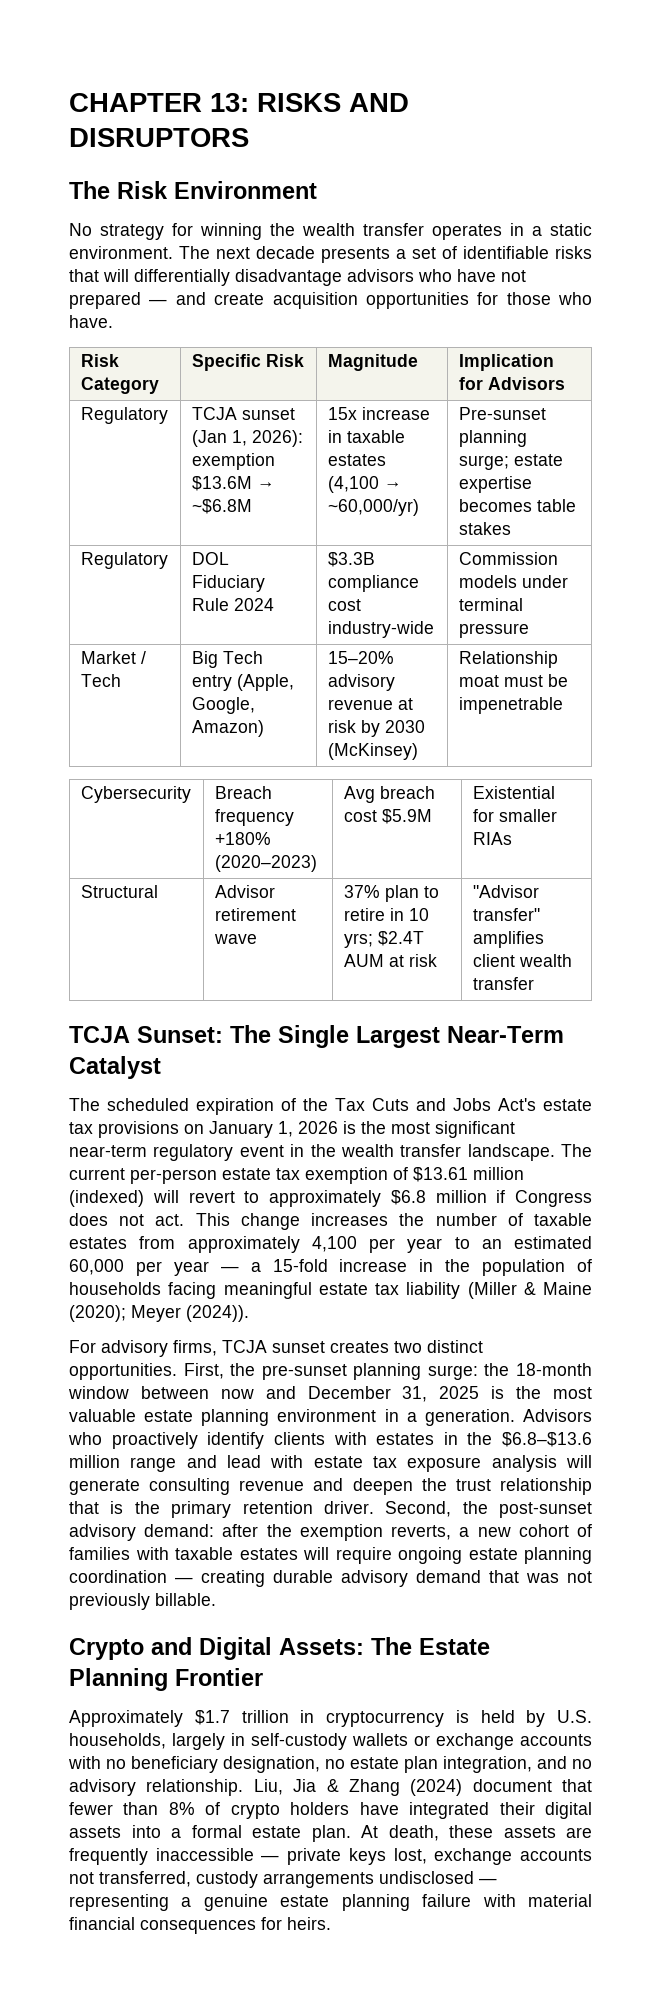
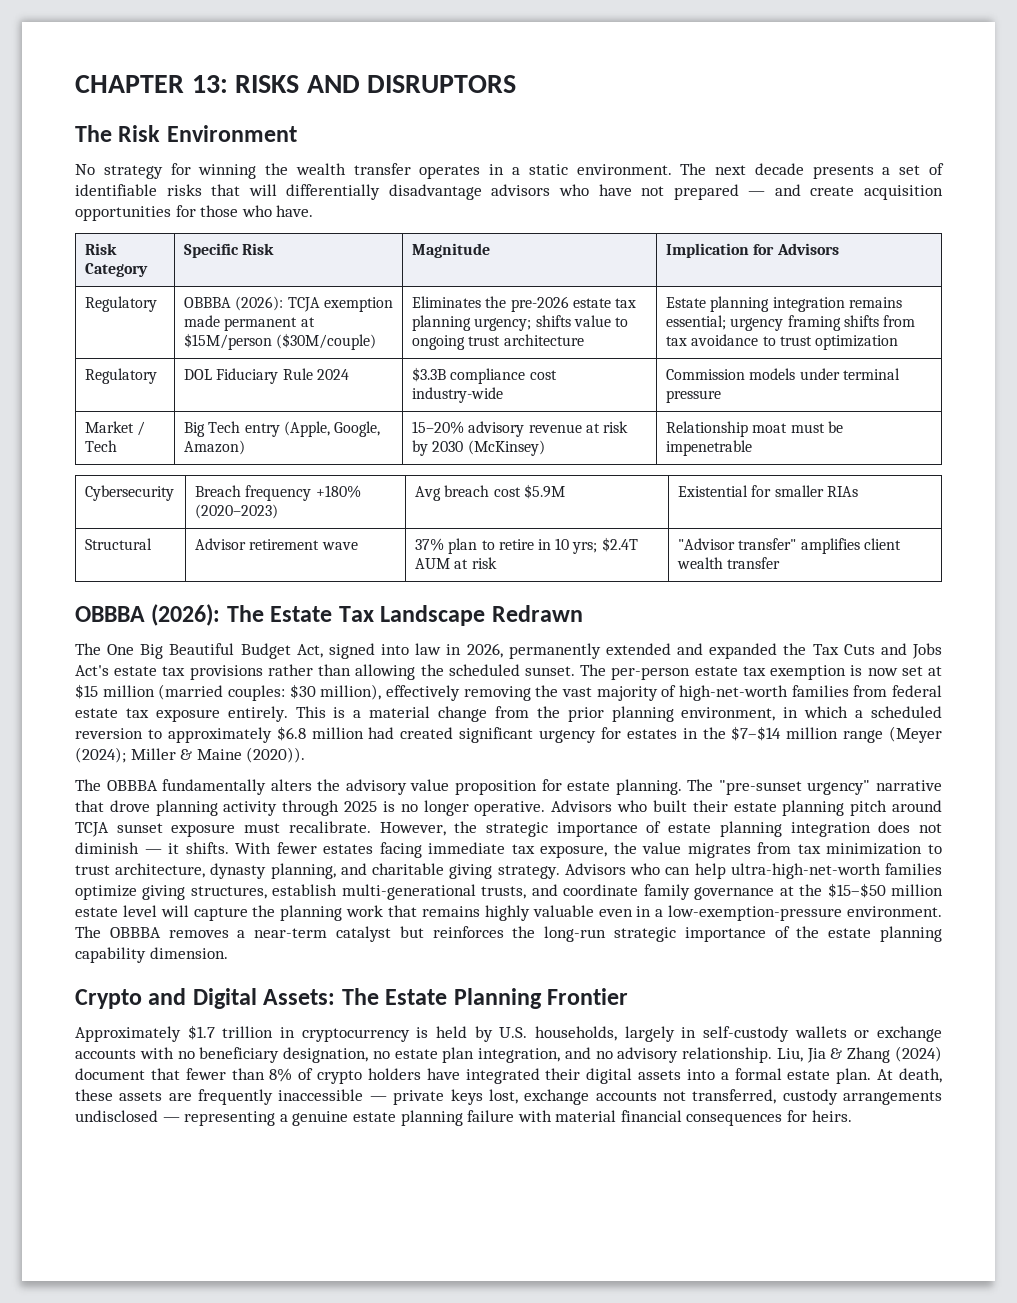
- Regulatory | TCJA sunset (Jan 1, 2026): exemption $13.6M → ~$6.8M | 15x increase in taxable estates (4,100 → ~60,000/yr) | Pre-sunset planning surge; estate expertise becomes table stakes
+ Regulatory | OBBBA (2026): TCJA exemption made permanent at $15M/person ($30M/couple) | Eliminates the pre-2026 estate tax planning urgency; shifts value to ongoing trust architecture | Estate planning integration remains essential; urgency framing shifts from tax avoidance to trust optimization
- TCJA Sunset: The Single Largest Near-Term Catalyst
- The scheduled expiration of the Tax Cuts and Jobs Act's estate tax provisions on January 1, 2026 is the most significant near-term regulatory event in the wealth transfer landscape. The current per-person estate tax exemption of $13.61 million (indexed) will revert to approximately $6.8 million if Congress does not act. This change increases the number of taxable estates from approximately 4,100 per year to an estimated 60,000 per year — a 15-fold increase in the population of households facing meaningful estate tax liability (Miller & Maine (2020); Meyer (2024)).
- For advisory firms, TCJA sunset creates two distinct opportunities. First, the pre-sunset planning surge: the 18-month window between now and December 31, 2025 is the most valuable estate planning environment in a generation. Advisors who proactively identify clients with estates in the $6.8–$13.6 million range and lead with estate tax exposure analysis will generate consulting revenue and deepen the trust relationship that is the primary retention driver. Second, the post-sunset advisory demand: after the exemption reverts, a new cohort of families with taxable estates will require ongoing estate planning coordination — creating durable advisory demand that was not previously billable.
+ OBBBA (2026): The Estate Tax Landscape Redrawn
+ The One Big Beautiful Budget Act, signed into law in 2026, permanently extended and expanded the Tax Cuts and Jobs Act's estate tax provisions rather than allowing the scheduled sunset. The per-person estate tax exemption is now set at $15 million (married couples: $30 million), effectively removing the vast majority of high-net-worth families from federal estate tax exposure entirely. This is a material change from the prior planning environment, in which a scheduled reversion to approximately $6.8 million had created significant urgency for estates in the $7–$14 million range (Meyer (2024); Miller & Maine (2020)).
+ The OBBBA fundamentally alters the advisory value proposition for estate planning. The "pre-sunset urgency" narrative that drove planning activity through 2025 is no longer operative. Advisors who built their estate planning pitch around TCJA sunset exposure must recalibrate. However, the strategic importance of estate planning integration does not diminish — it shifts. With fewer estates facing immediate tax exposure, the value migrates from tax minimization to trust architecture, dynasty planning, and charitable giving strategy. Advisors who can help ultra-high-net-worth families optimize giving structures, establish multi-generational trusts, and coordinate family governance at the $15–$50 million estate level will capture the planning work that remains highly valuable even in a low-exemption-pressure environment. The OBBBA removes a near-term catalyst but reinforces the long-run strategic importance of the estate planning capability dimension.

